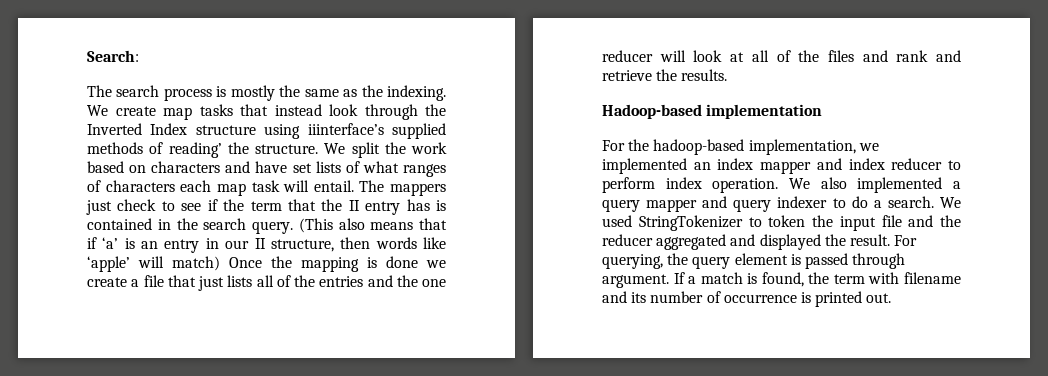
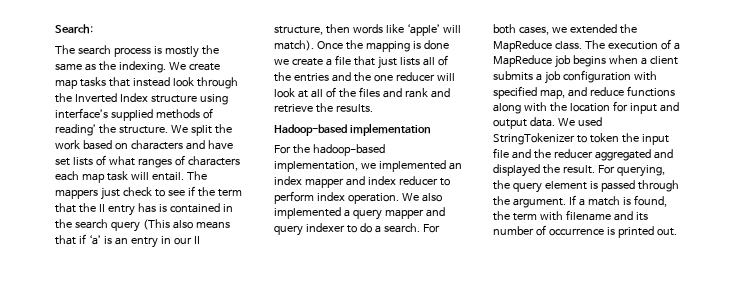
- We create map tasks that instead look through the Inverted Index structure using iiinterface’s supplied methods of reading’ the structure.
+ We create map tasks that instead look through the Inverted Index structure using interface’s supplied methods of reading’ the structure.
- The mappers just check to see if the term that the II entry has is contained in the search query. (This also means that if ‘a’ is an entry in our II structure, then words like ‘apple’ will match) Once the mapping is done we create a file that just lists all of the entries and the one reducer will look at all of the files and rank and retrieve the results.
+ The mappers just check to see if the term that the II entry has is contained in the search query (This also means that if ‘a’ is an entry in our II structure, then words like ‘apple’ will match). Once the mapping is done we create a file that just lists all of the entries and the one reducer will look at all of the files and rank and retrieve the results.
+ For both cases, we extended the MapReduce class. The execution of a MapReduce job begins when a client submits a job configuration with specified map, and reduce functions along with the location for input and output data.
- For querying, the query element is passed through argument.
+ For querying, the query element is passed through the argument.

